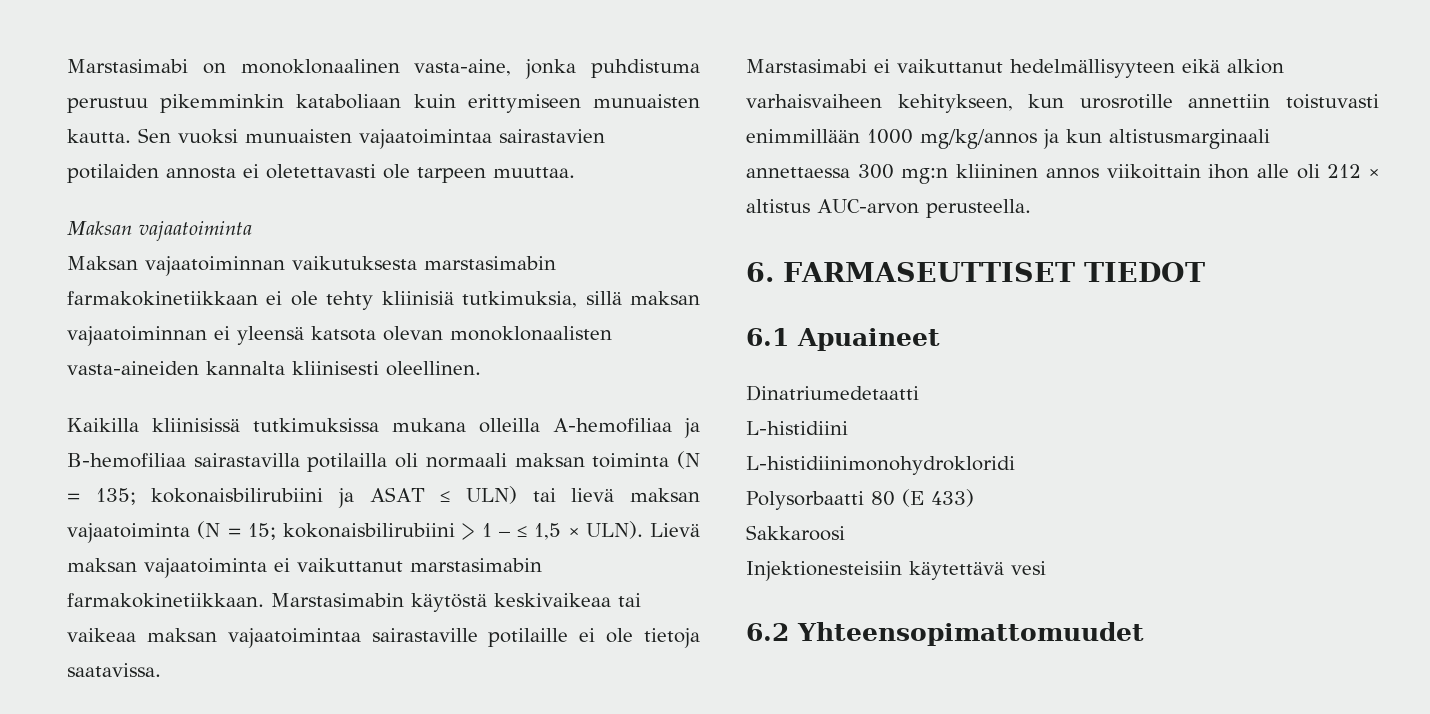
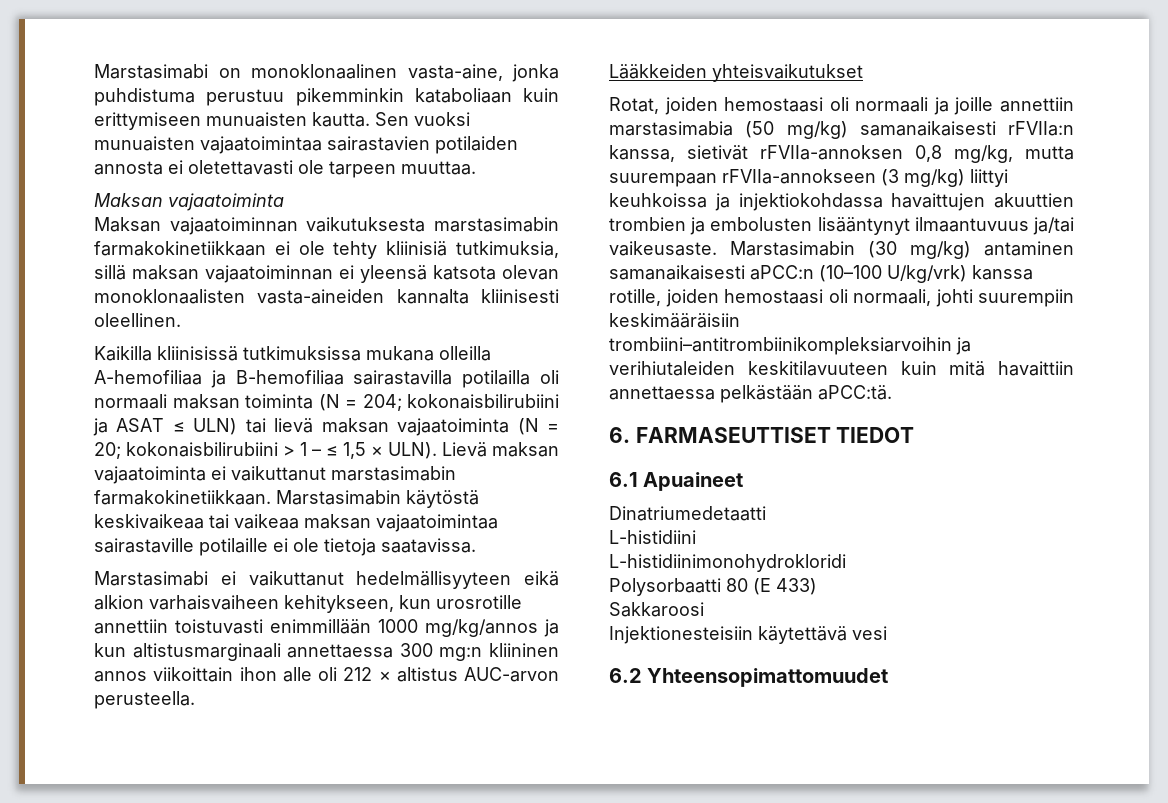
- Kaikilla kliinisissä tutkimuksissa mukana olleilla A-hemofiliaa ja B-hemofiliaa sairastavilla potilailla oli normaali maksan toiminta (N = 135; kokonaisbilirubiini ja ASAT ≤ ULN) tai lievä maksan vajaatoiminta (N = 15; kokonaisbilirubiini > 1 – ≤ 1,5 × ULN).
+ Kaikilla kliinisissä tutkimuksissa mukana olleilla A-hemofiliaa ja B-hemofiliaa sairastavilla potilailla oli normaali maksan toiminta (N = 204; kokonaisbilirubiini ja ASAT ≤ ULN) tai lievä maksan vajaatoiminta (N = 20; kokonaisbilirubiini > 1 – ≤ 1,5 × ULN).
+ Lääkkeiden yhteisvaikutukset
+ Rotat, joiden hemostaasi oli normaali ja joille annettiin marstasimabia (50 mg/kg) samanaikaisesti rFVIIa:n kanssa, sietivät rFVIIa-annoksen 0,8 mg/kg, mutta suurempaan rFVIIa-annokseen (3 mg/kg) liittyi keuhkoissa ja injektiokohdassa havaittujen akuuttien trombien ja embolusten lisääntynyt ilmaantuvuus ja/tai vaikeusaste. Marstasimabin (30 mg/kg) antaminen samanaikaisesti aPCC:n (10–100 U/kg/vrk) kanssa rotille, joiden hemostaasi oli normaali, johti suurempiin keskimääräisiin trombiini–antitrombiinikompleksiarvoihin ja verihiutaleiden keskitilavuuteen kuin mitä havaittiin annettaessa pelkästään aPCC:tä.

